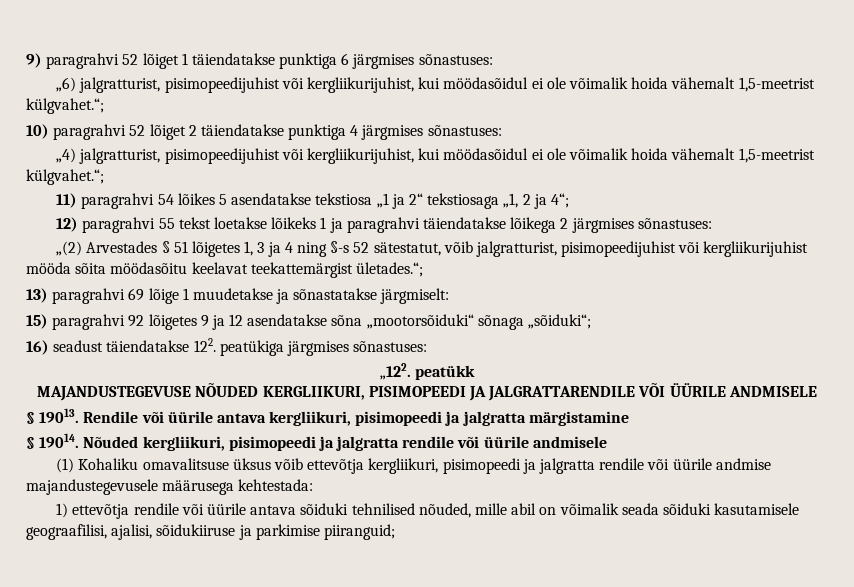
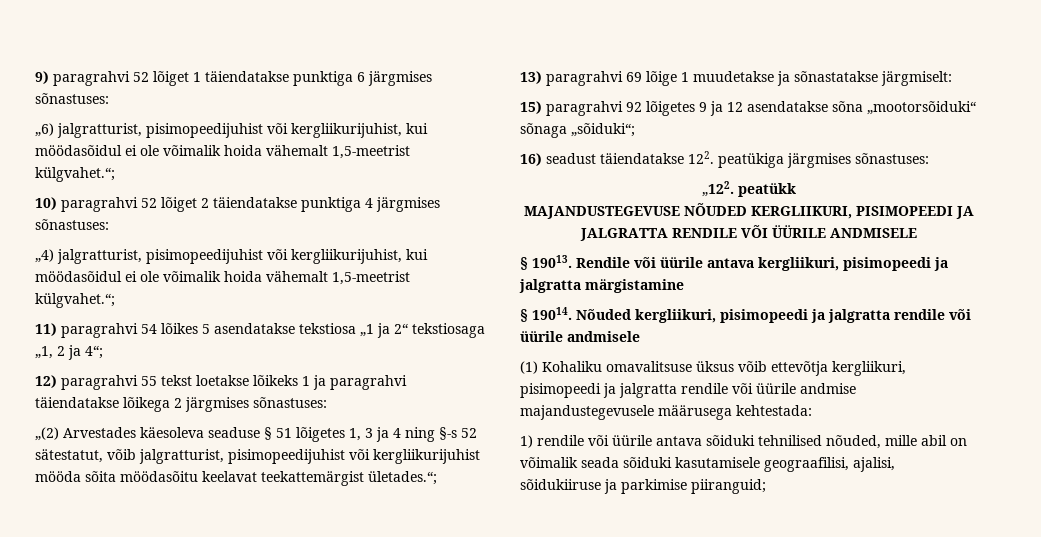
- „(2) Arvestades § 51 lõigetes 1, 3 ja 4 ning §-s 52 sätestatut, võib jalgratturist, pisimopeedijuhist või kergliikurijuhist mööda sõita möödasõitu keelavat teekattemärgist ületades.“;
+ „(2) Arvestades käesoleva seaduse § 51 lõigetes 1, 3 ja 4 ning §-s 52 sätestatut, võib jalgratturist, pisimopeedijuhist või kergliikurijuhist mööda sõita möödasõitu keelavat teekattemärgist ületades.“;
- MAJANDUSTEGEVUSE NÕUDED KERGLIIKURI, PISIMOPEEDI JA JALGRATTARENDILE VÕI ÜÜRILE ANDMISELE
+ MAJANDUSTEGEVUSE NÕUDED KERGLIIKURI, PISIMOPEEDI JA JALGRATTA RENDILE VÕI ÜÜRILE ANDMISELE
- 1) ettevõtja rendile või üürile antava sõiduki tehnilised nõuded, mille abil on võimalik seada sõiduki kasutamisele geograafilisi, ajalisi, sõidukiiruse ja parkimise piiranguid;
+ 1) rendile või üürile antava sõiduki tehnilised nõuded, mille abil on võimalik seada sõiduki kasutamisele geograafilisi, ajalisi, sõidukiiruse ja parkimise piiranguid;

